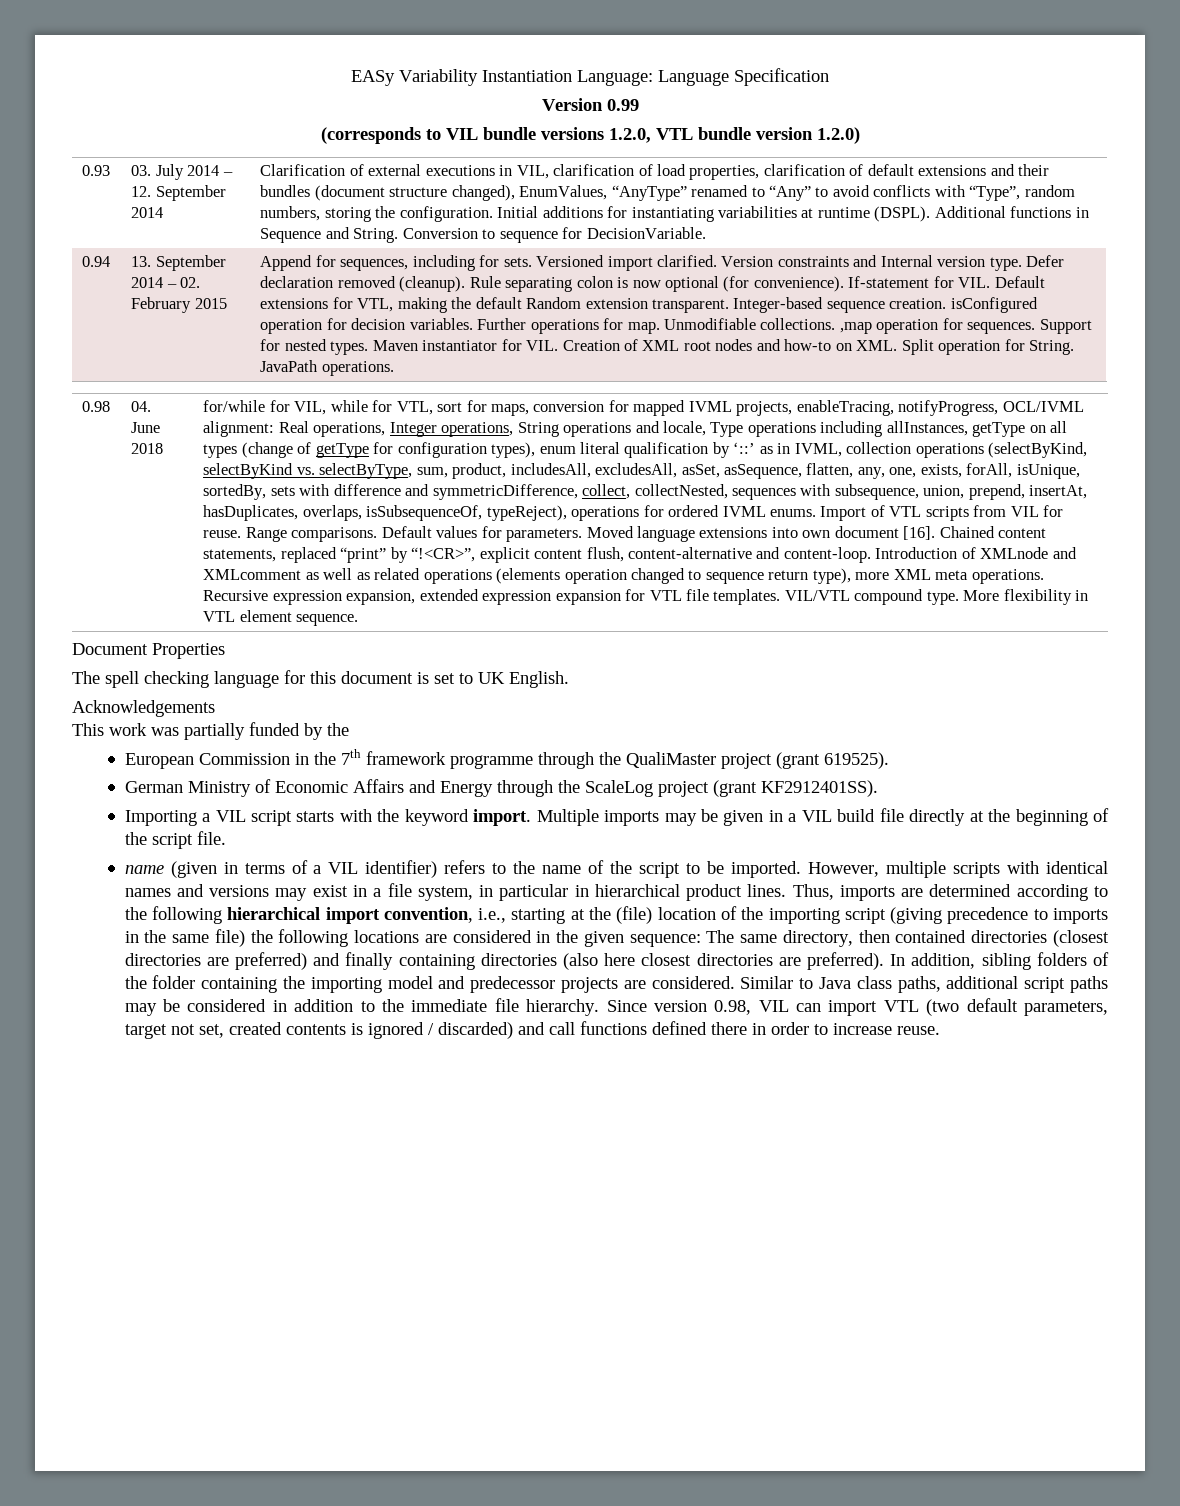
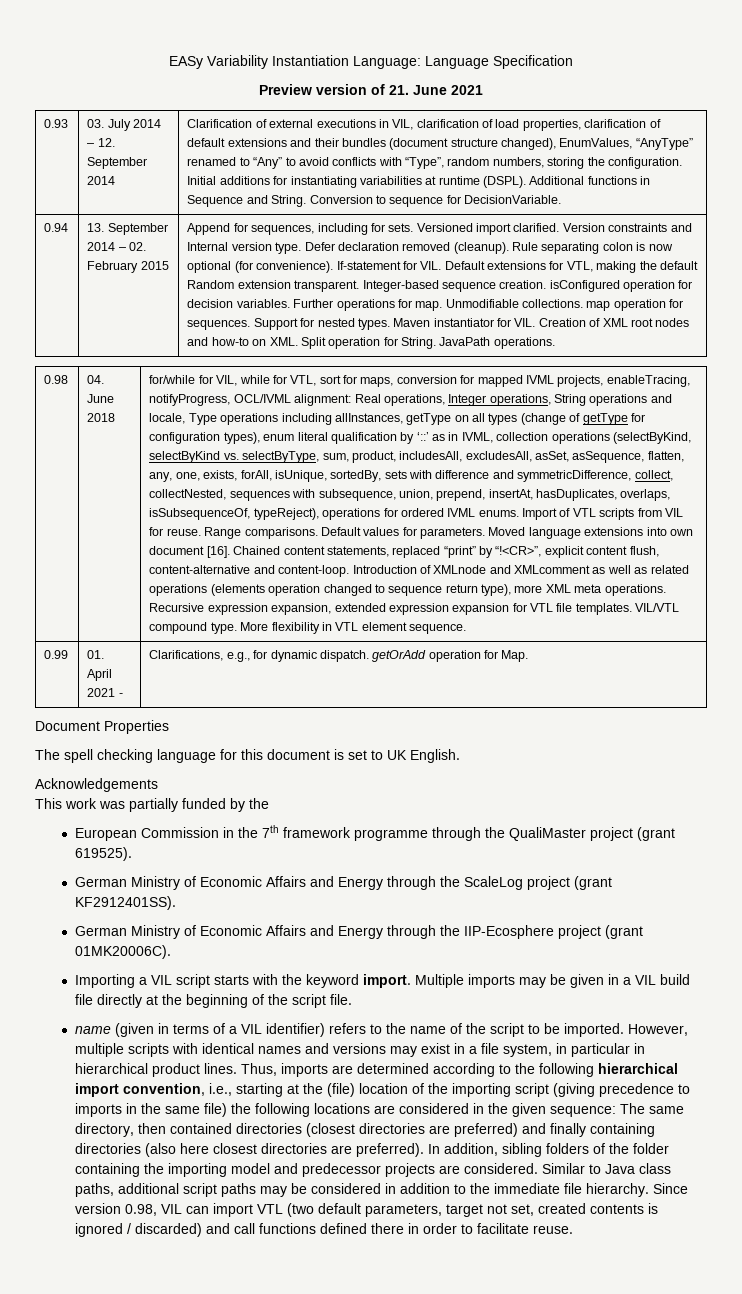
- Version 0.99
- (corresponds to VIL bundle versions 1.2.0, VTL bundle version 1.2.0)
+ Preview version of 21. June 2021
- Unmodifiable collections. ,map operation for sequences.
+ Unmodifiable collections. map operation for sequences.
+ 0.99 | 01. April 2021 - | Clarifications, e.g., for dynamic dispatch. getOrAdd operation for Map.
+ German Ministry of Economic Affairs and Energy through the IIP-Ecosphere project (grant 01MK20006C).
- Since version 0.98, VIL can import VTL (two default parameters, target not set, created contents is ignored / discarded) and call functions defined there in order to increase reuse.
+ Since version 0.98, VIL can import VTL (two default parameters, target not set, created contents is ignored / discarded) and call functions defined there in order to facilitate reuse.

